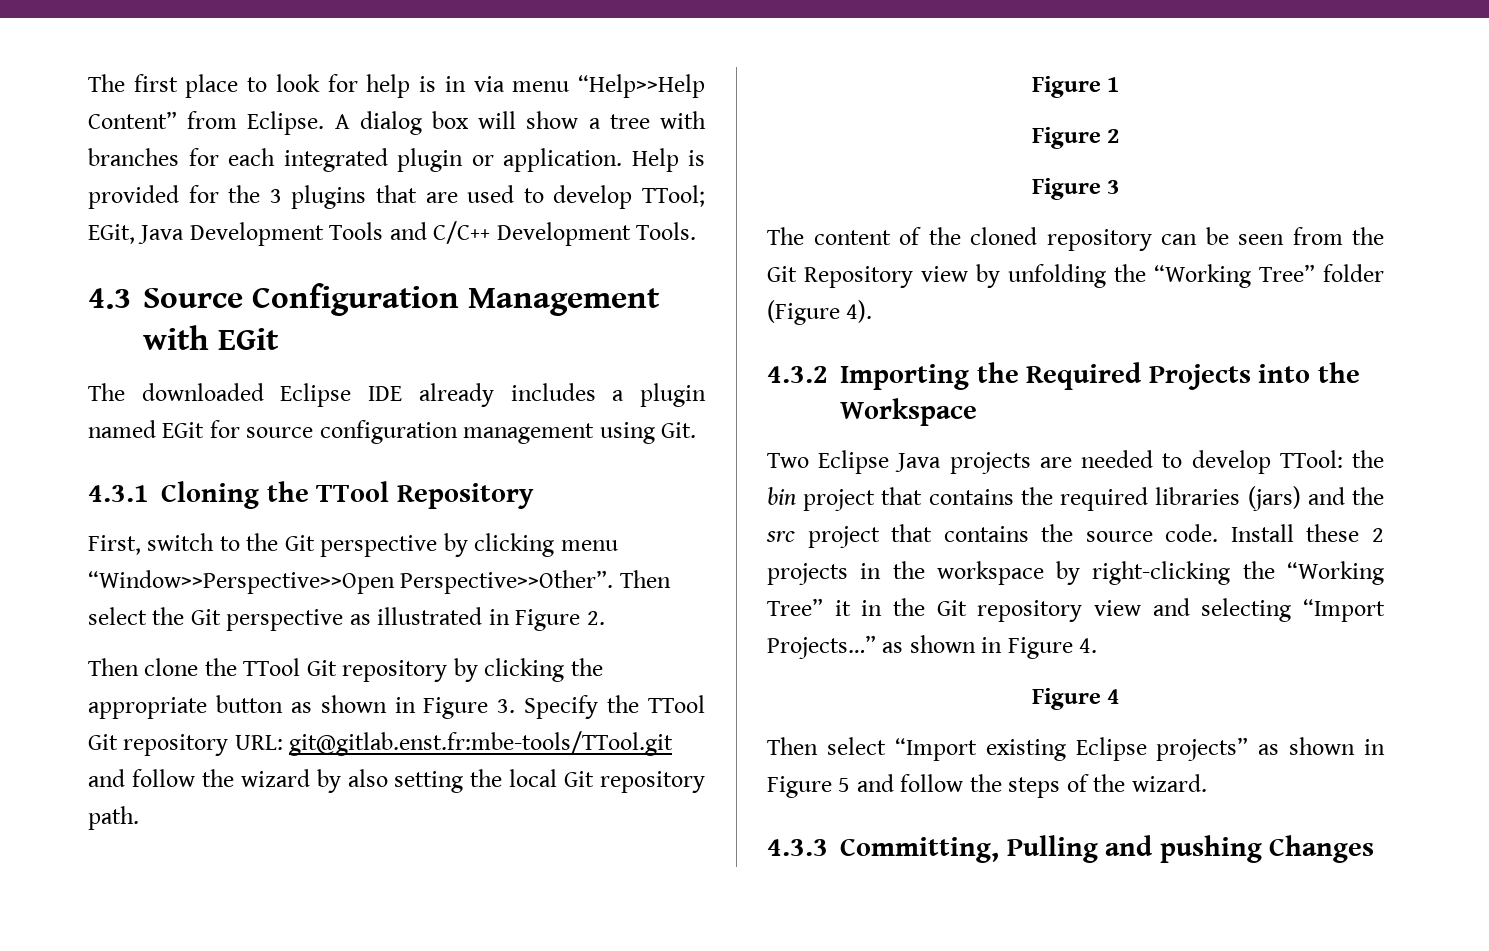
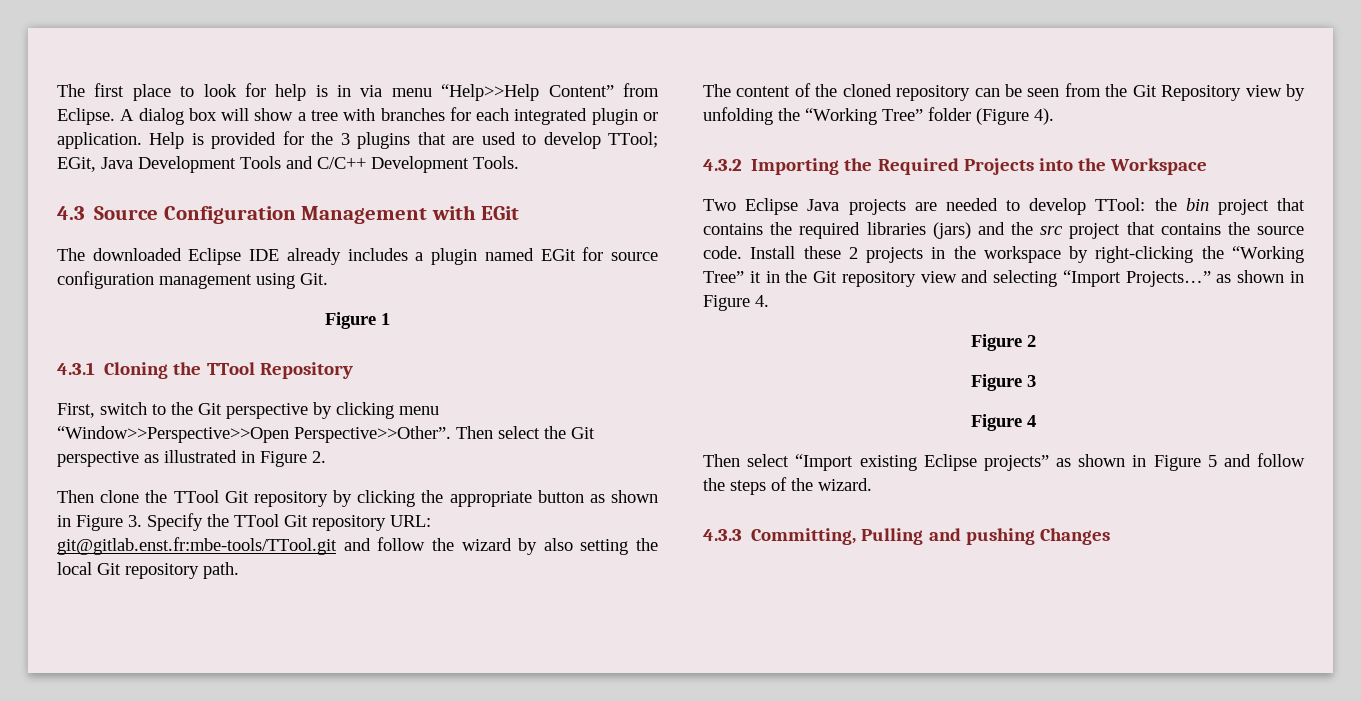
+ Figure 1
- Figure 1
- Figure 2
- Figure 3
+ Figure 2
+ Figure 3

